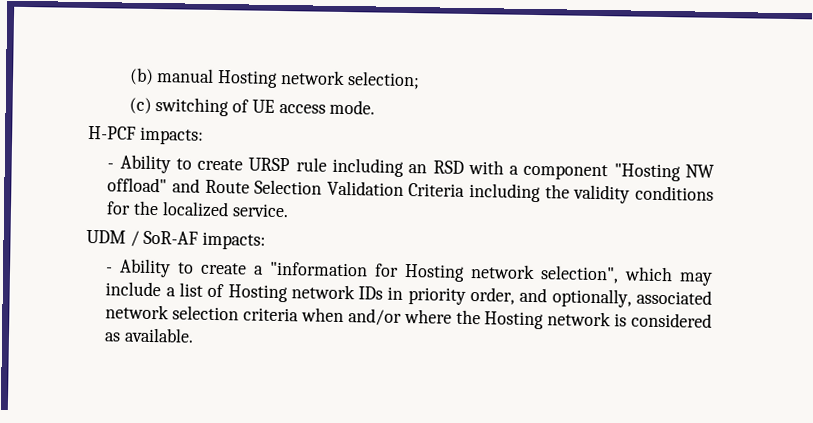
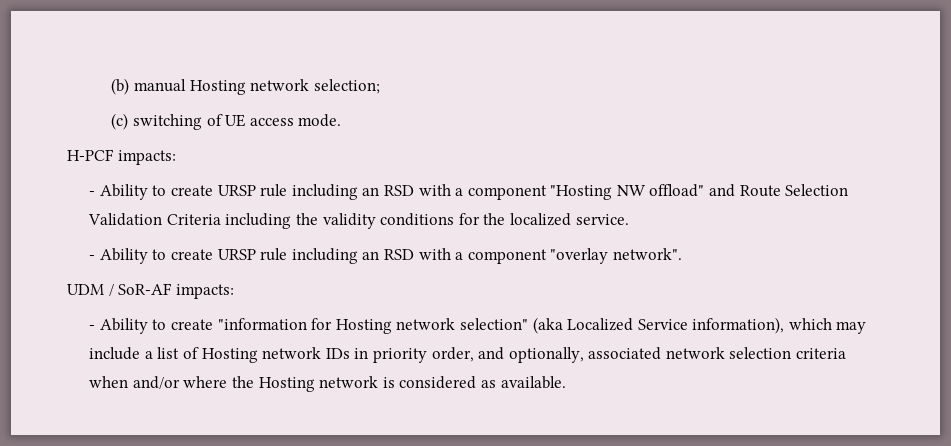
+ - Ability to create URSP rule including an RSD with a component "overlay network".
- - Ability to create a "information for Hosting network selection", which may include a list of Hosting network IDs in priority order, and optionally, associated network selection criteria when and/or where the Hosting network is considered as available.
+ - Ability to create "information for Hosting network selection" (aka Localized Service information), which may include a list of Hosting network IDs in priority order, and optionally, associated network selection criteria when and/or where the Hosting network is considered as available.

